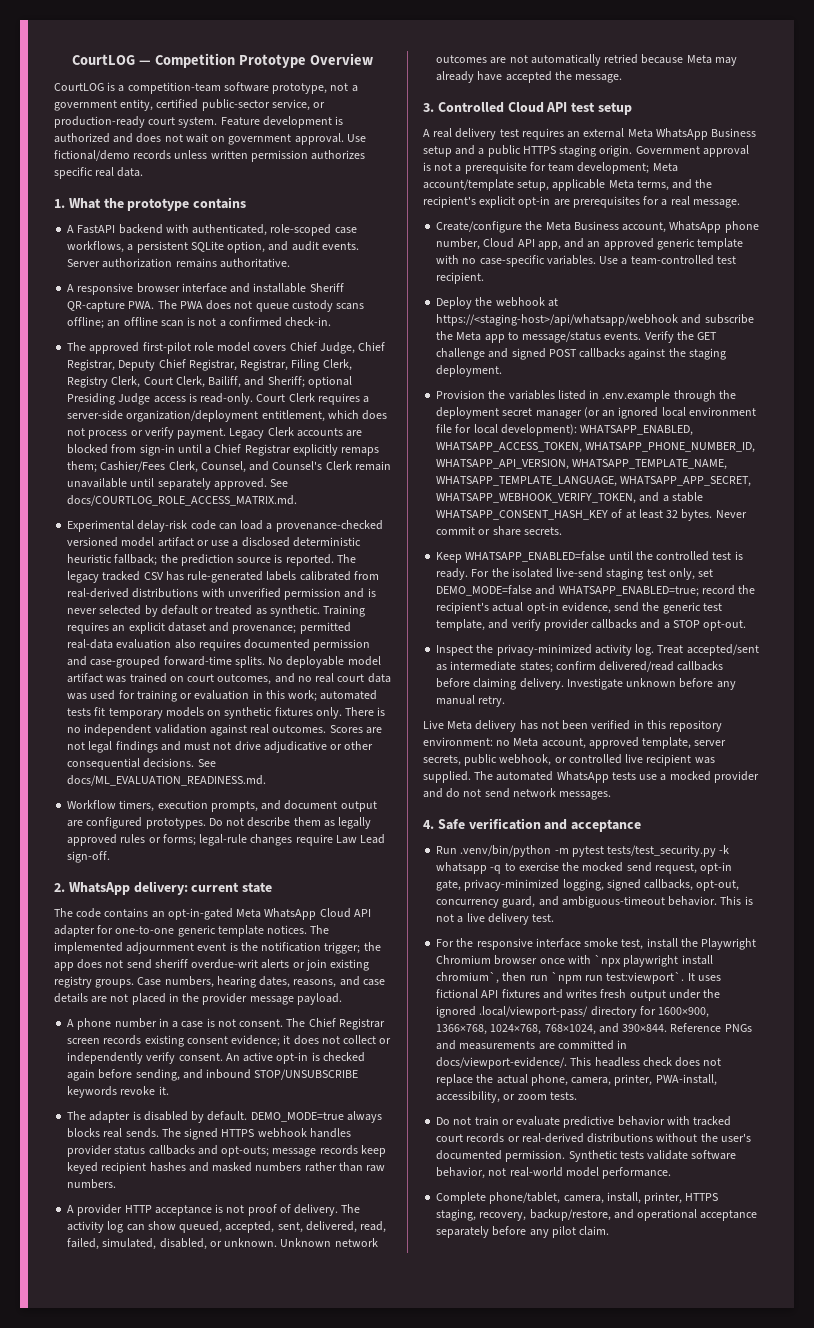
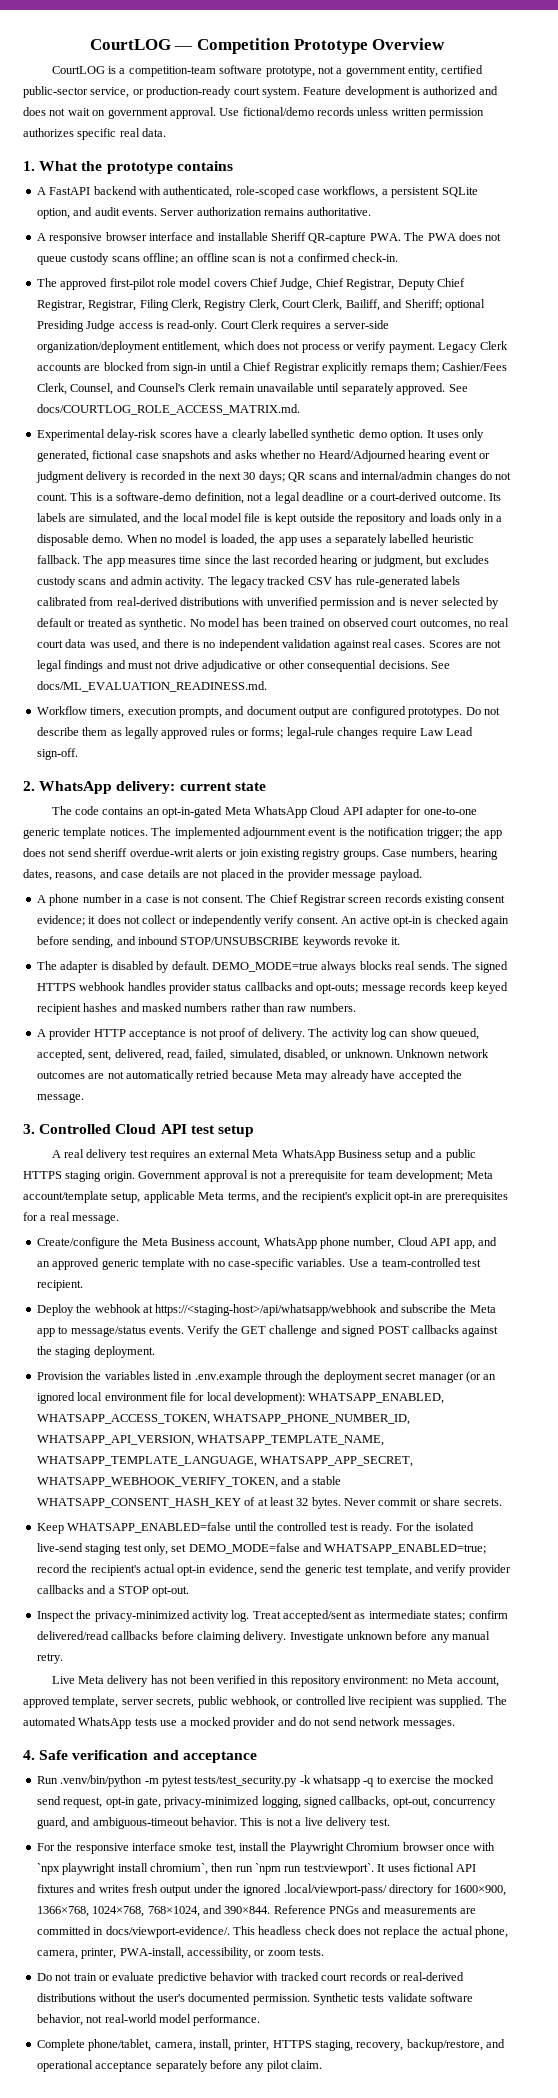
- Experimental delay-risk code can load a provenance-checked versioned model artifact or use a disclosed deterministic heuristic fallback; the prediction source is reported.
+ Experimental delay-risk scores have a clearly labelled synthetic demo option. It uses only generated, fictional case snapshots and asks whether no Heard/Adjourned hearing event or judgment delivery is recorded in the next 30 days; QR scans and internal/admin changes do not count. This is a software-demo definition, not a legal deadline or a court-derived outcome. Its labels are simulated, and the local model file is kept outside the repository and loads only in a disposable demo. When no model is loaded, the app uses a separately labelled heuristic fallback. The app measures time since the last recorded hearing or judgment, but excludes custody scans and admin activity.
- Training requires an explicit dataset and provenance; permitted real-data evaluation also requires documented permission and case-grouped forward-time splits. No deployable model artifact was trained on court outcomes, and no real court data was used for training or evaluation in this work; automated tests fit temporary models on synthetic fixtures only. There is no independent validation against real outcomes.
+ No model has been trained on observed court outcomes, no real court data was used, and there is no independent validation against real cases.

